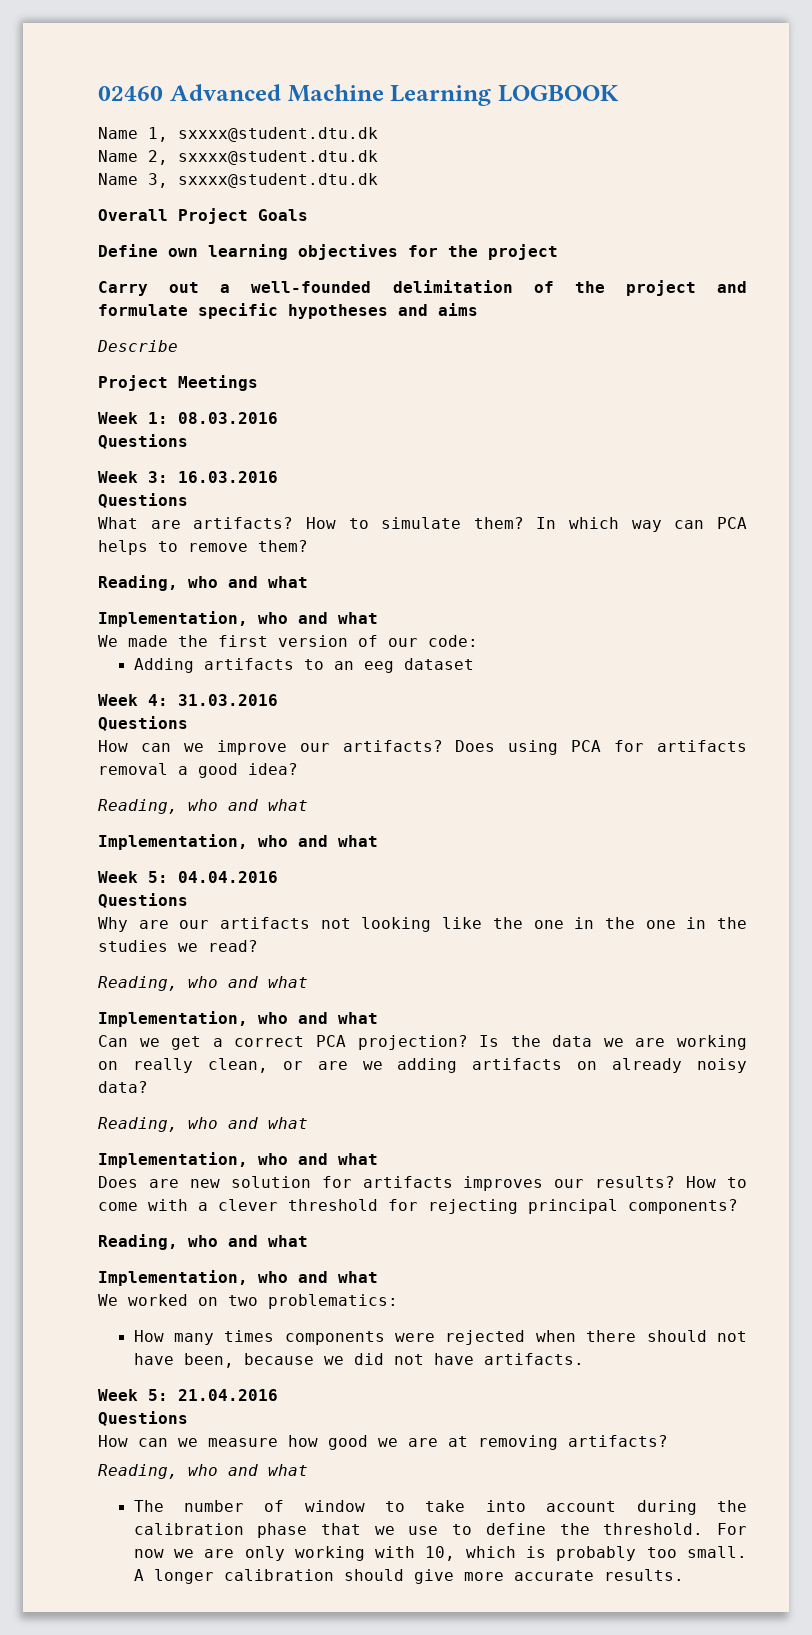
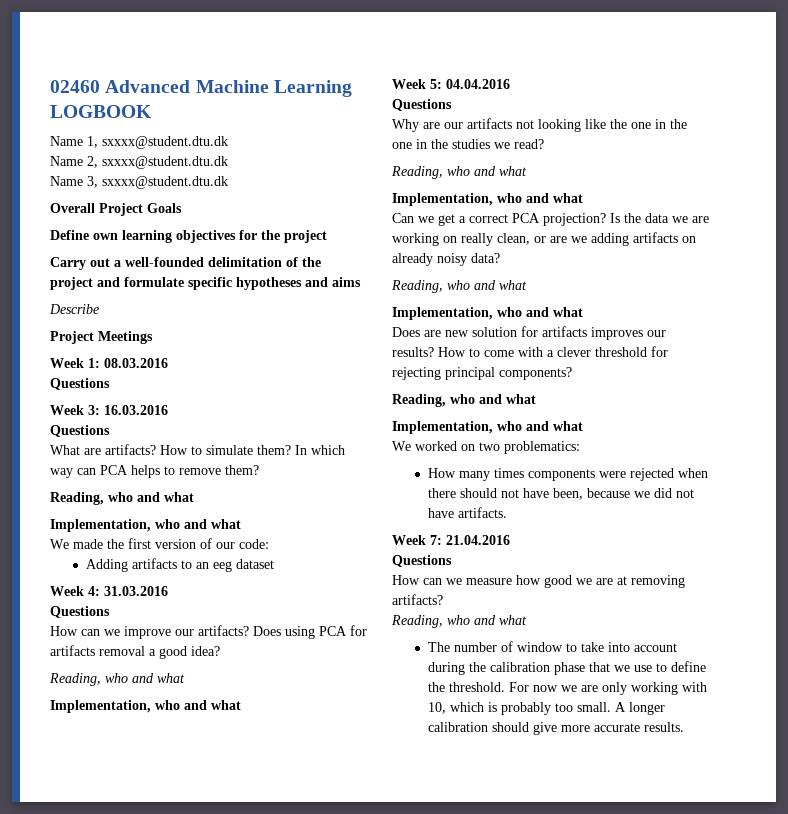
- Week 5: 21.04.2016
+ Week 7: 21.04.2016

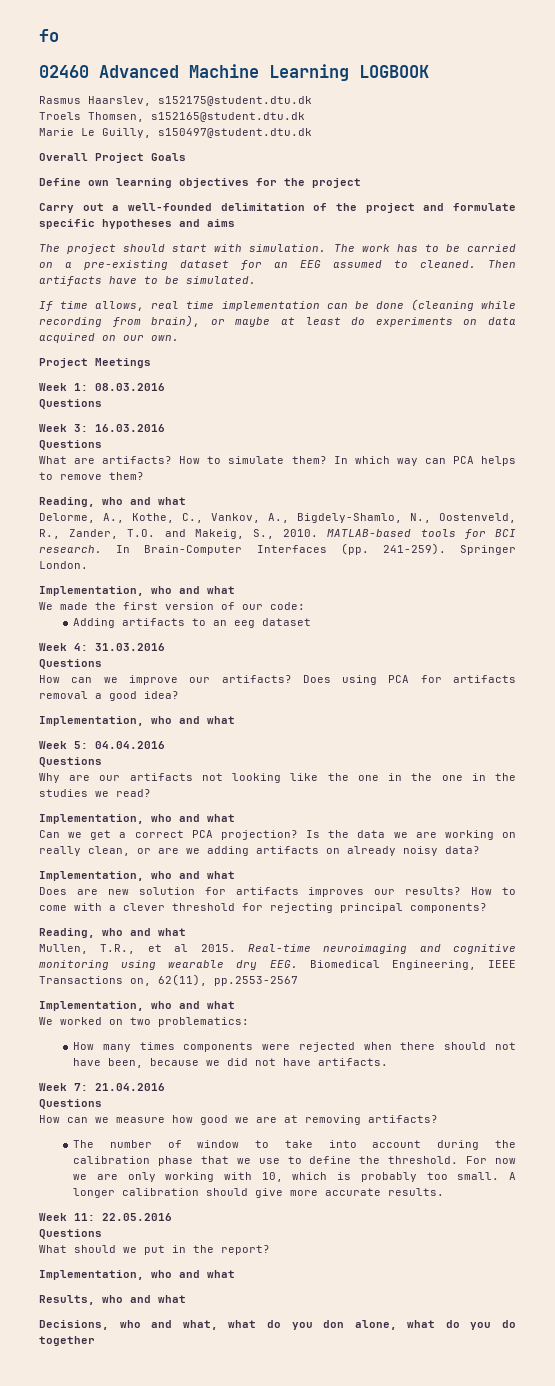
+ fo
- Name 1, sxxxx@student.dtu.dk
- Name 2, sxxxx@student.dtu.dk
- Name 3, sxxxx@student.dtu.dk
+ Rasmus Haarslev, s152175@student.dtu.dk
+ Troels Thomsen, s152165@student.dtu.dk
+ Marie Le Guilly, s150497@student.dtu.dk
- Describe
+ The project should start with simulation. The work has to be carried on a pre-existing dataset for an EEG assumed to cleaned. Then artifacts have to be simulated.
+ If time allows, real time implementation can be done (cleaning while recording from brain), or maybe at least do experiments on data acquired on our own.
+ Delorme, A., Kothe, C., Vankov, A., Bigdely-Shamlo, N., Oostenveld, R., Zander, T.O. and Makeig, S., 2010. MATLAB-based tools for BCI research. In Brain-Computer Interfaces (pp. 241-259). Springer London.
  Does using PCA for artifacts removal a good idea?
- Reading, who and what
  Why are our artifacts not looking like the one in the one in the studies we read?
- Reading, who and what
  Is the data we are working on really clean, or are we adding artifacts on already noisy data?
- Reading, who and what
+ Mullen, T.R., et al 2015. Real-time neuroimaging and cognitive monitoring using wearable dry EEG. Biomedical Engineering, IEEE Transactions on, 62(11), pp.2553-2567
  How can we measure how good we are at removing artifacts?
- Reading, who and what
+ Week 11: 22.05.2016
+ Questions
+ What should we put in the report?
+ Implementation, who and what
+ Results, who and what
+ Decisions, who and what, what do you don alone, what do you do together

